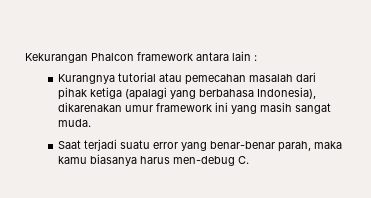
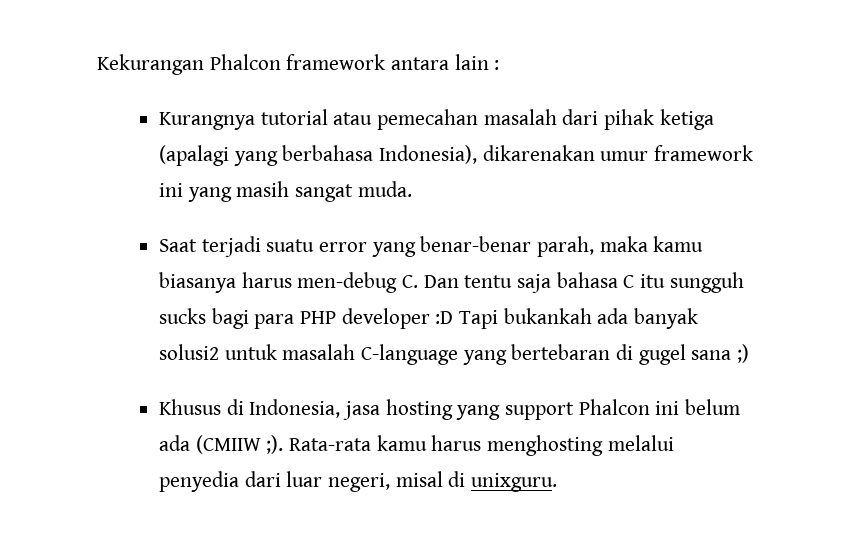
- Saat terjadi suatu error yang benar-benar parah, maka kamu biasanya harus men-debug C.
+ Saat terjadi suatu error yang benar-benar parah, maka kamu biasanya harus men-debug C. Dan tentu saja bahasa C itu sungguh sucks bagi para PHP developer :D Tapi bukankah ada banyak solusi2 untuk masalah C-language yang bertebaran di gugel sana ;)
+ Khusus di Indonesia, jasa hosting yang support Phalcon ini belum ada (CMIIW ;). Rata-rata kamu harus menghosting melalui penyedia dari luar negeri, misal di unixguru.

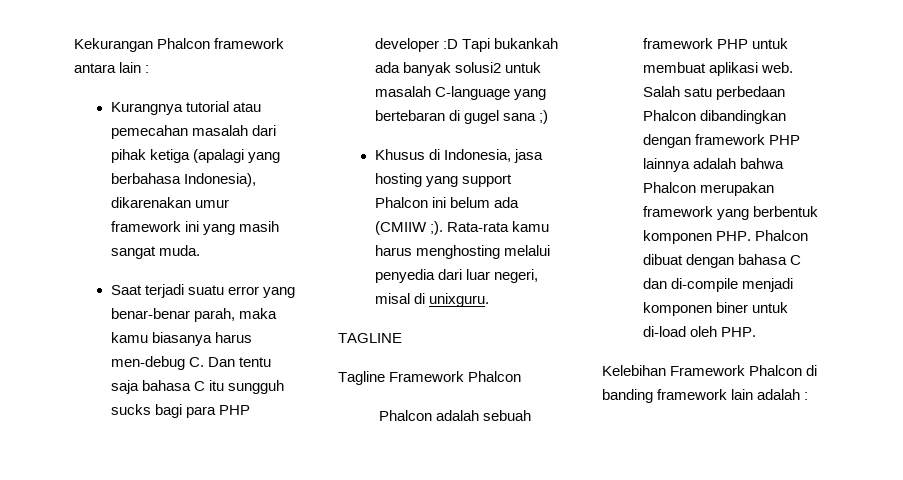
+ TAGLINE
+ Tagline Framework Phalcon
+ Phalcon adalah sebuah framework PHP untuk membuat aplikasi web. Salah satu perbedaan Phalcon dibandingkan dengan framework PHP lainnya adalah bahwa Phalcon merupakan framework yang berbentuk komponen PHP. Phalcon dibuat dengan bahasa C dan di-compile menjadi komponen biner untuk di-load oleh PHP.
+ Kelebihan Framework Phalcon di banding framework lain adalah :

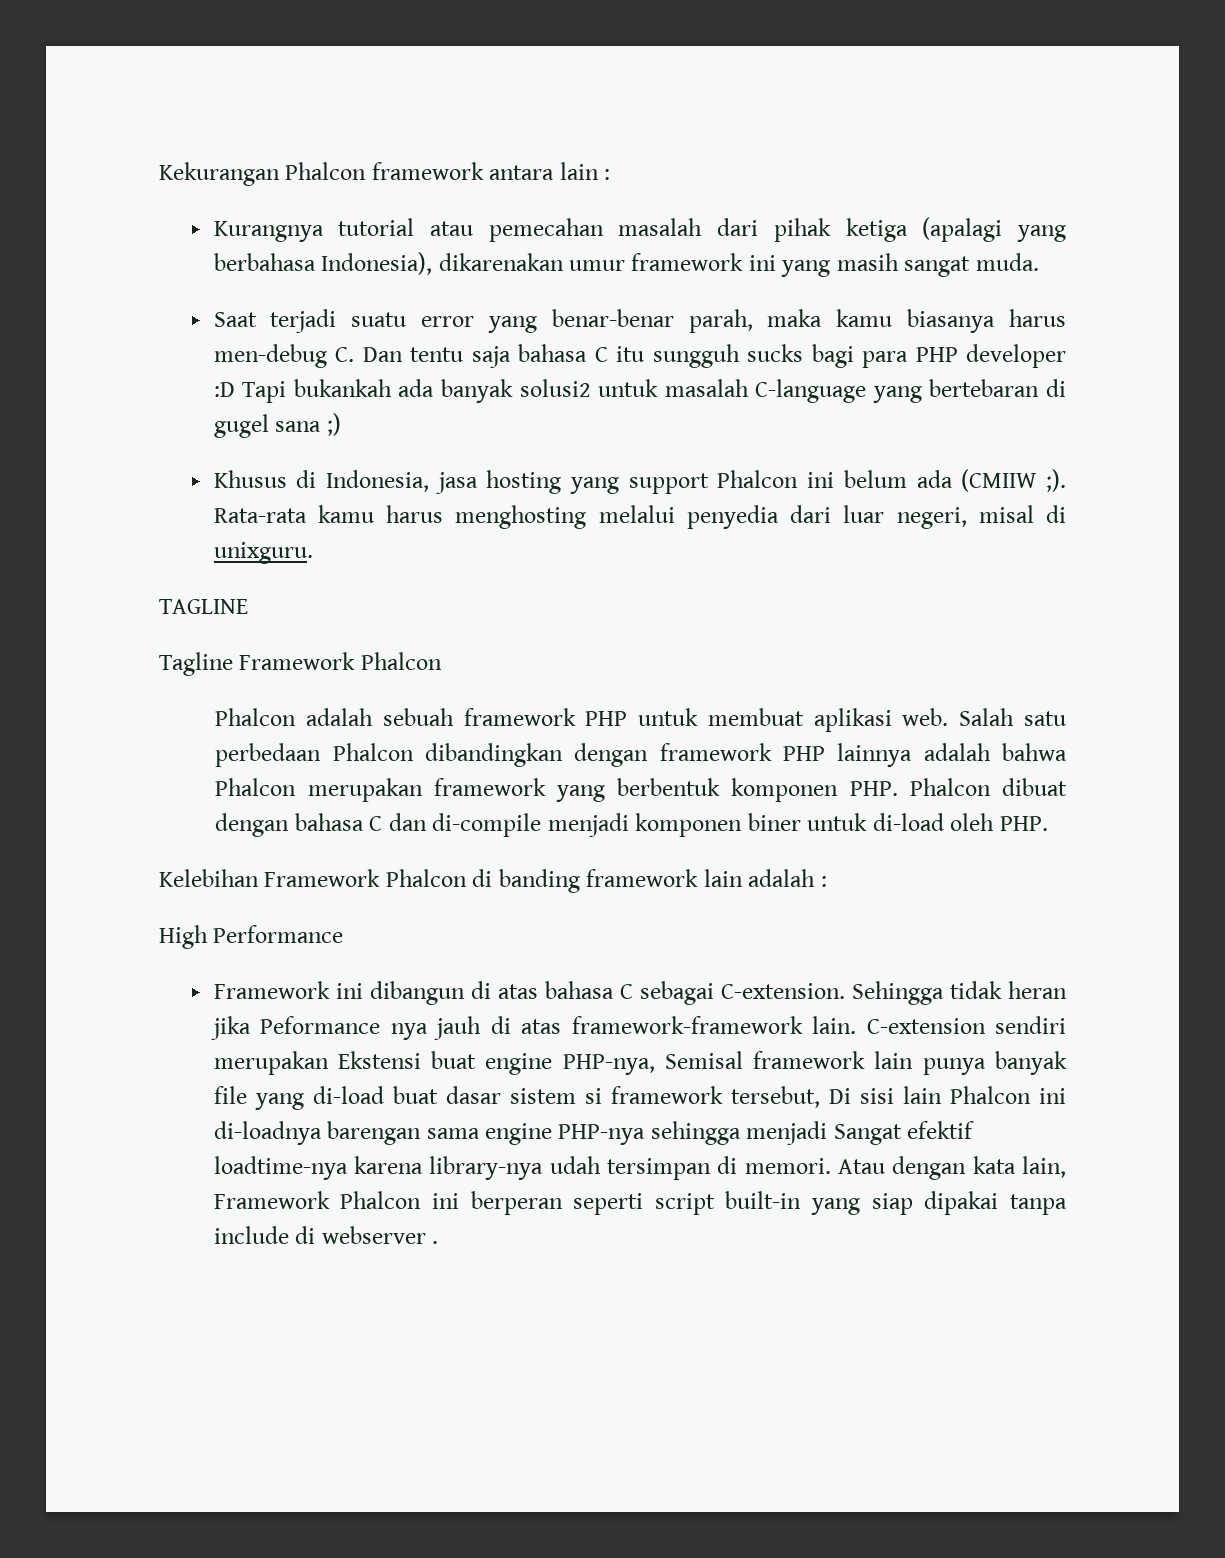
+ High Performance
+ Framework ini dibangun di atas bahasa C sebagai C-extension. Sehingga tidak heran jika Peformance nya jauh di atas framework-framework lain. C-extension sendiri merupakan Ekstensi buat engine PHP-nya, Semisal framework lain punya banyak file yang di-load buat dasar sistem si framework tersebut, Di sisi lain Phalcon ini di-loadnya barengan sama engine PHP-nya sehingga menjadi Sangat efektif loadtime-nya karena library-nya udah tersimpan di memori. Atau dengan kata lain, Framework Phalcon ini berperan seperti script built-in yang siap dipakai tanpa include di webserver .

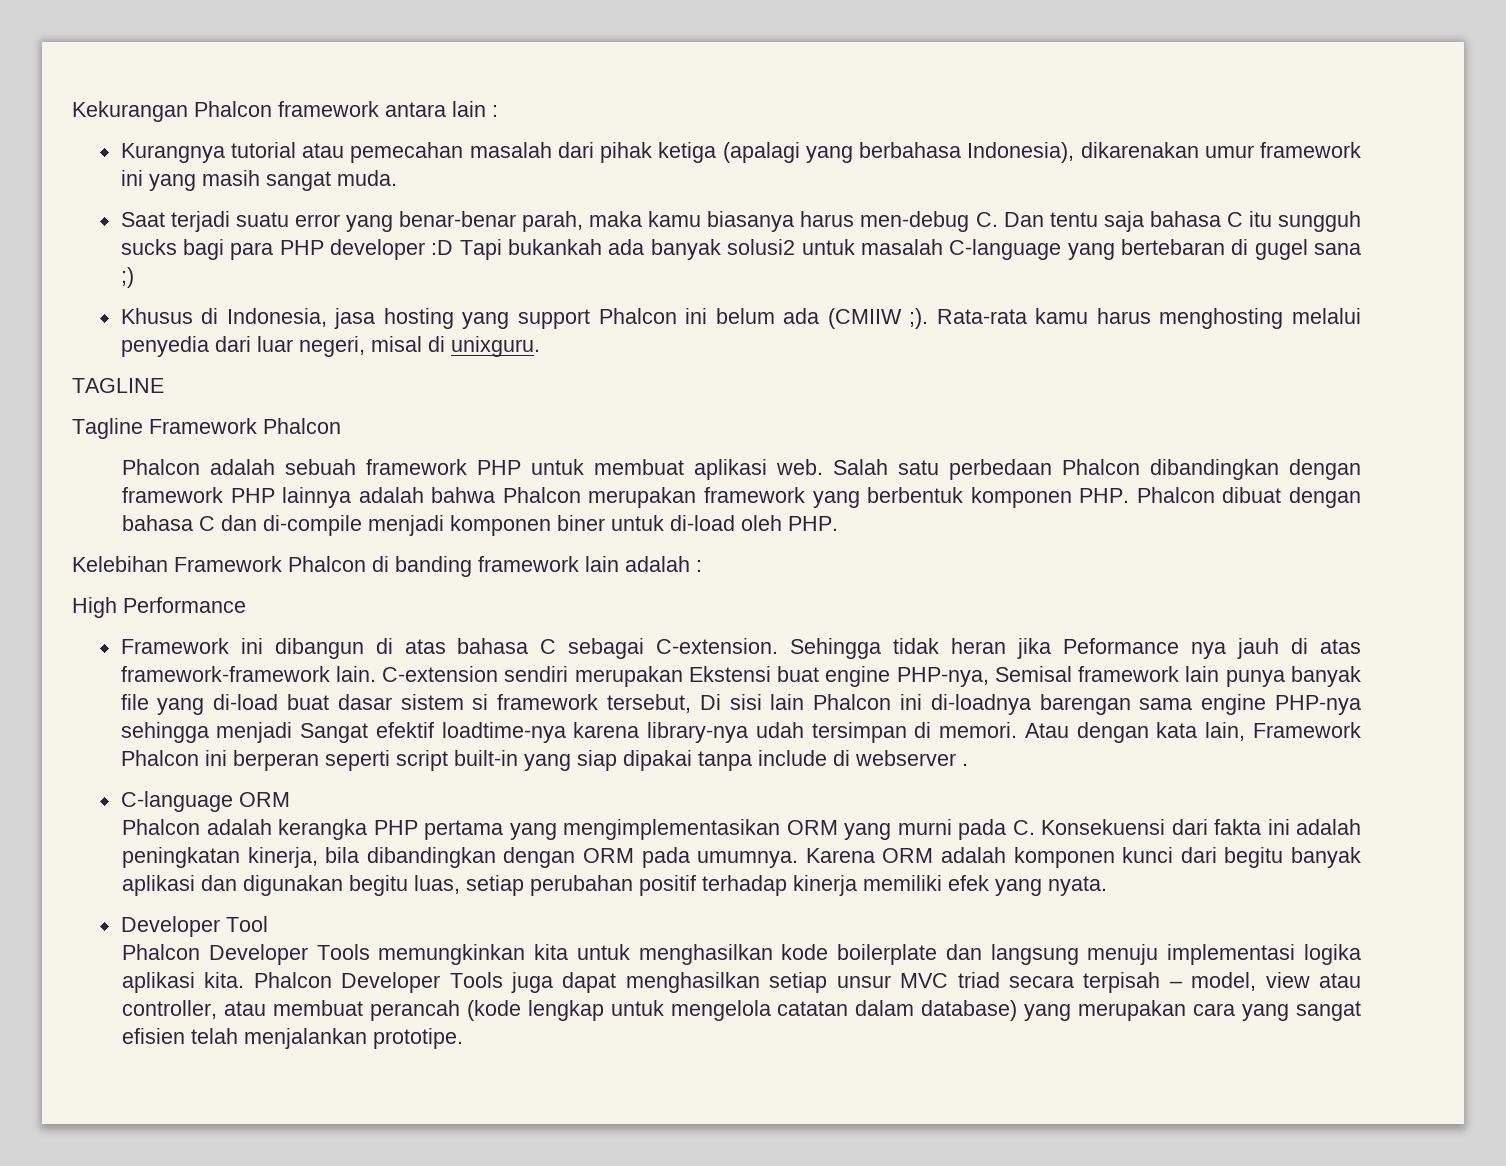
+ C-language ORM
+ Phalcon adalah kerangka PHP pertama yang mengimplementasikan ORM yang murni pada C. Konsekuensi dari fakta ini adalah peningkatan kinerja, bila dibandingkan dengan ORM pada umumnya. Karena ORM adalah komponen kunci dari begitu banyak aplikasi dan digunakan begitu luas, setiap perubahan positif terhadap kinerja memiliki efek yang nyata.
+ Developer Tool
+ Phalcon Developer Tools memungkinkan kita untuk menghasilkan kode boilerplate dan langsung menuju implementasi logika aplikasi kita. Phalcon Developer Tools juga dapat menghasilkan setiap unsur MVC triad secara terpisah – model, view atau controller, atau membuat perancah (kode lengkap untuk mengelola catatan dalam database) yang merupakan cara yang sangat efisien telah menjalankan prototipe.

